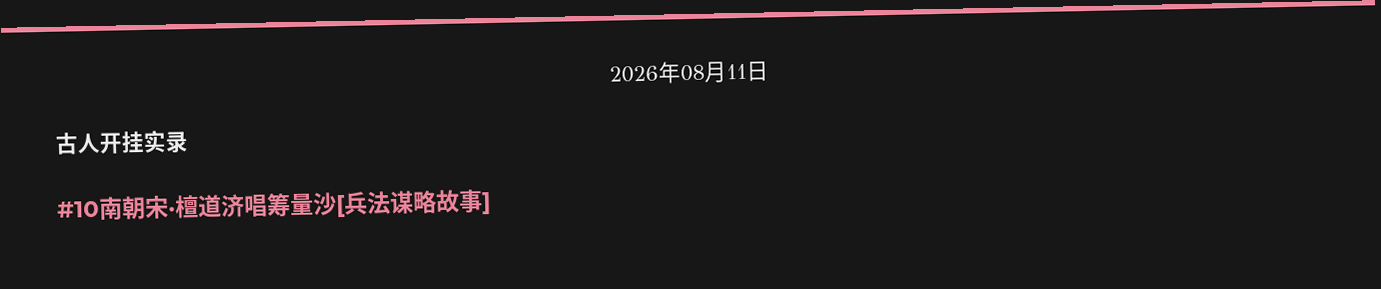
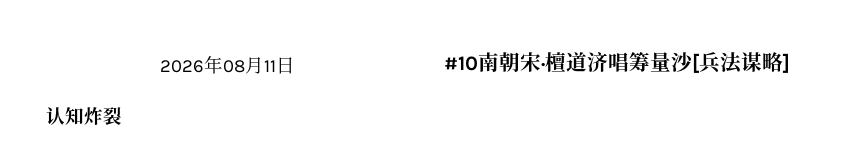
- 古人开挂实录
+ 认知炸裂
- #10南朝宋·檀道济唱筹量沙[兵法谋略故事]
+ #10南朝宋·檀道济唱筹量沙[兵法谋略]

